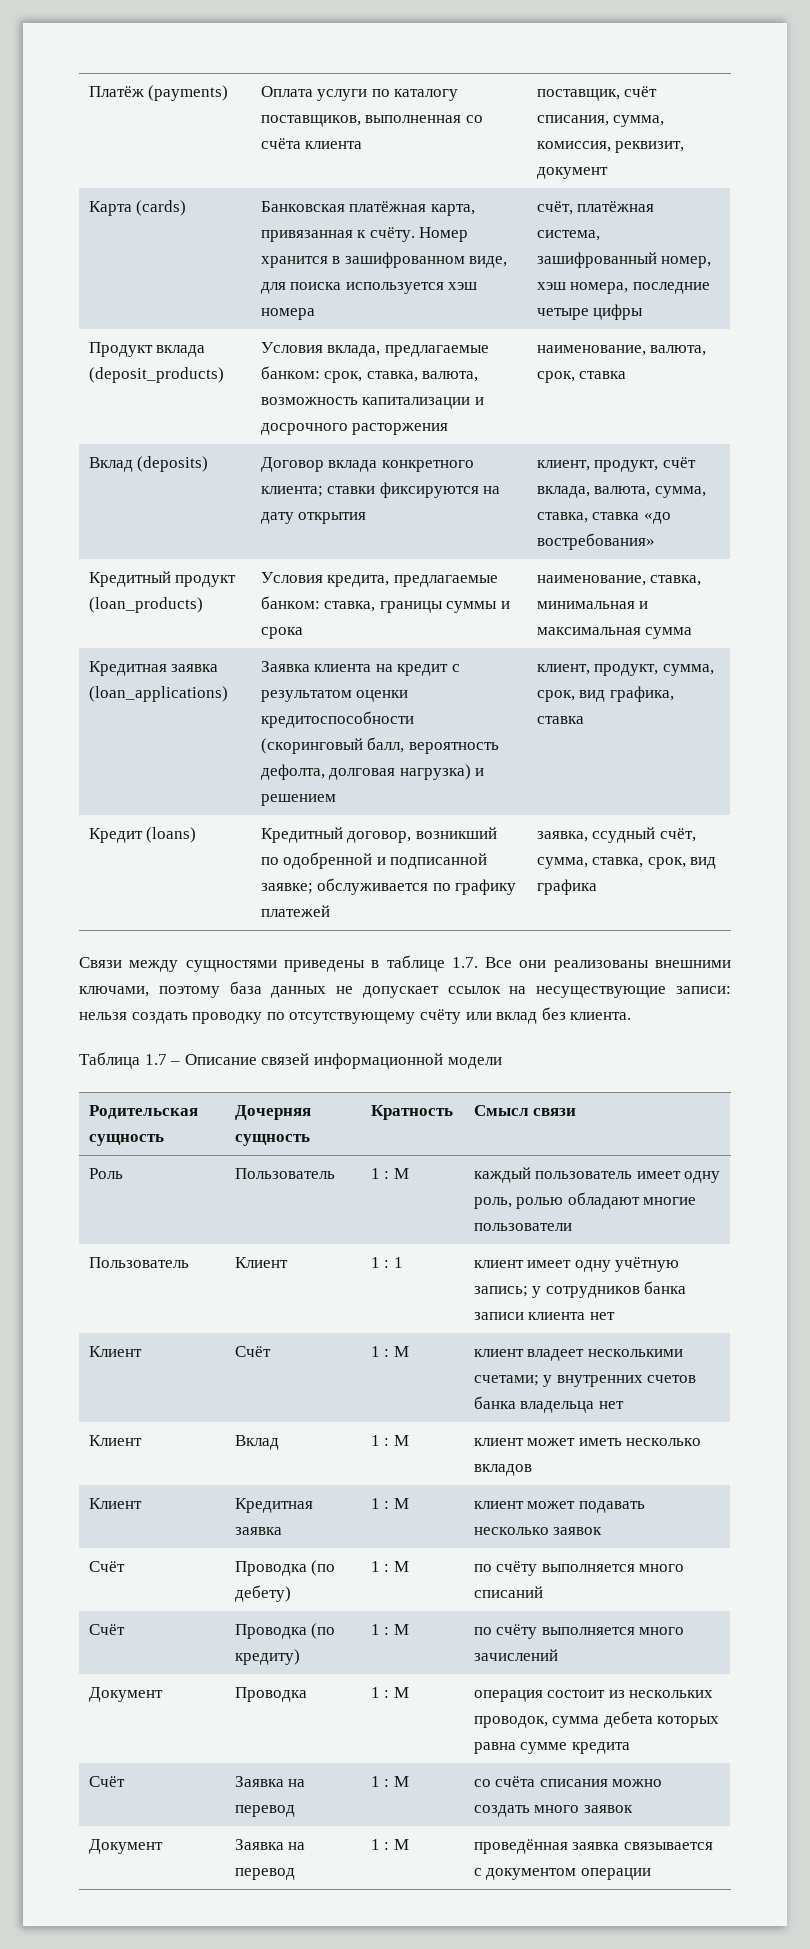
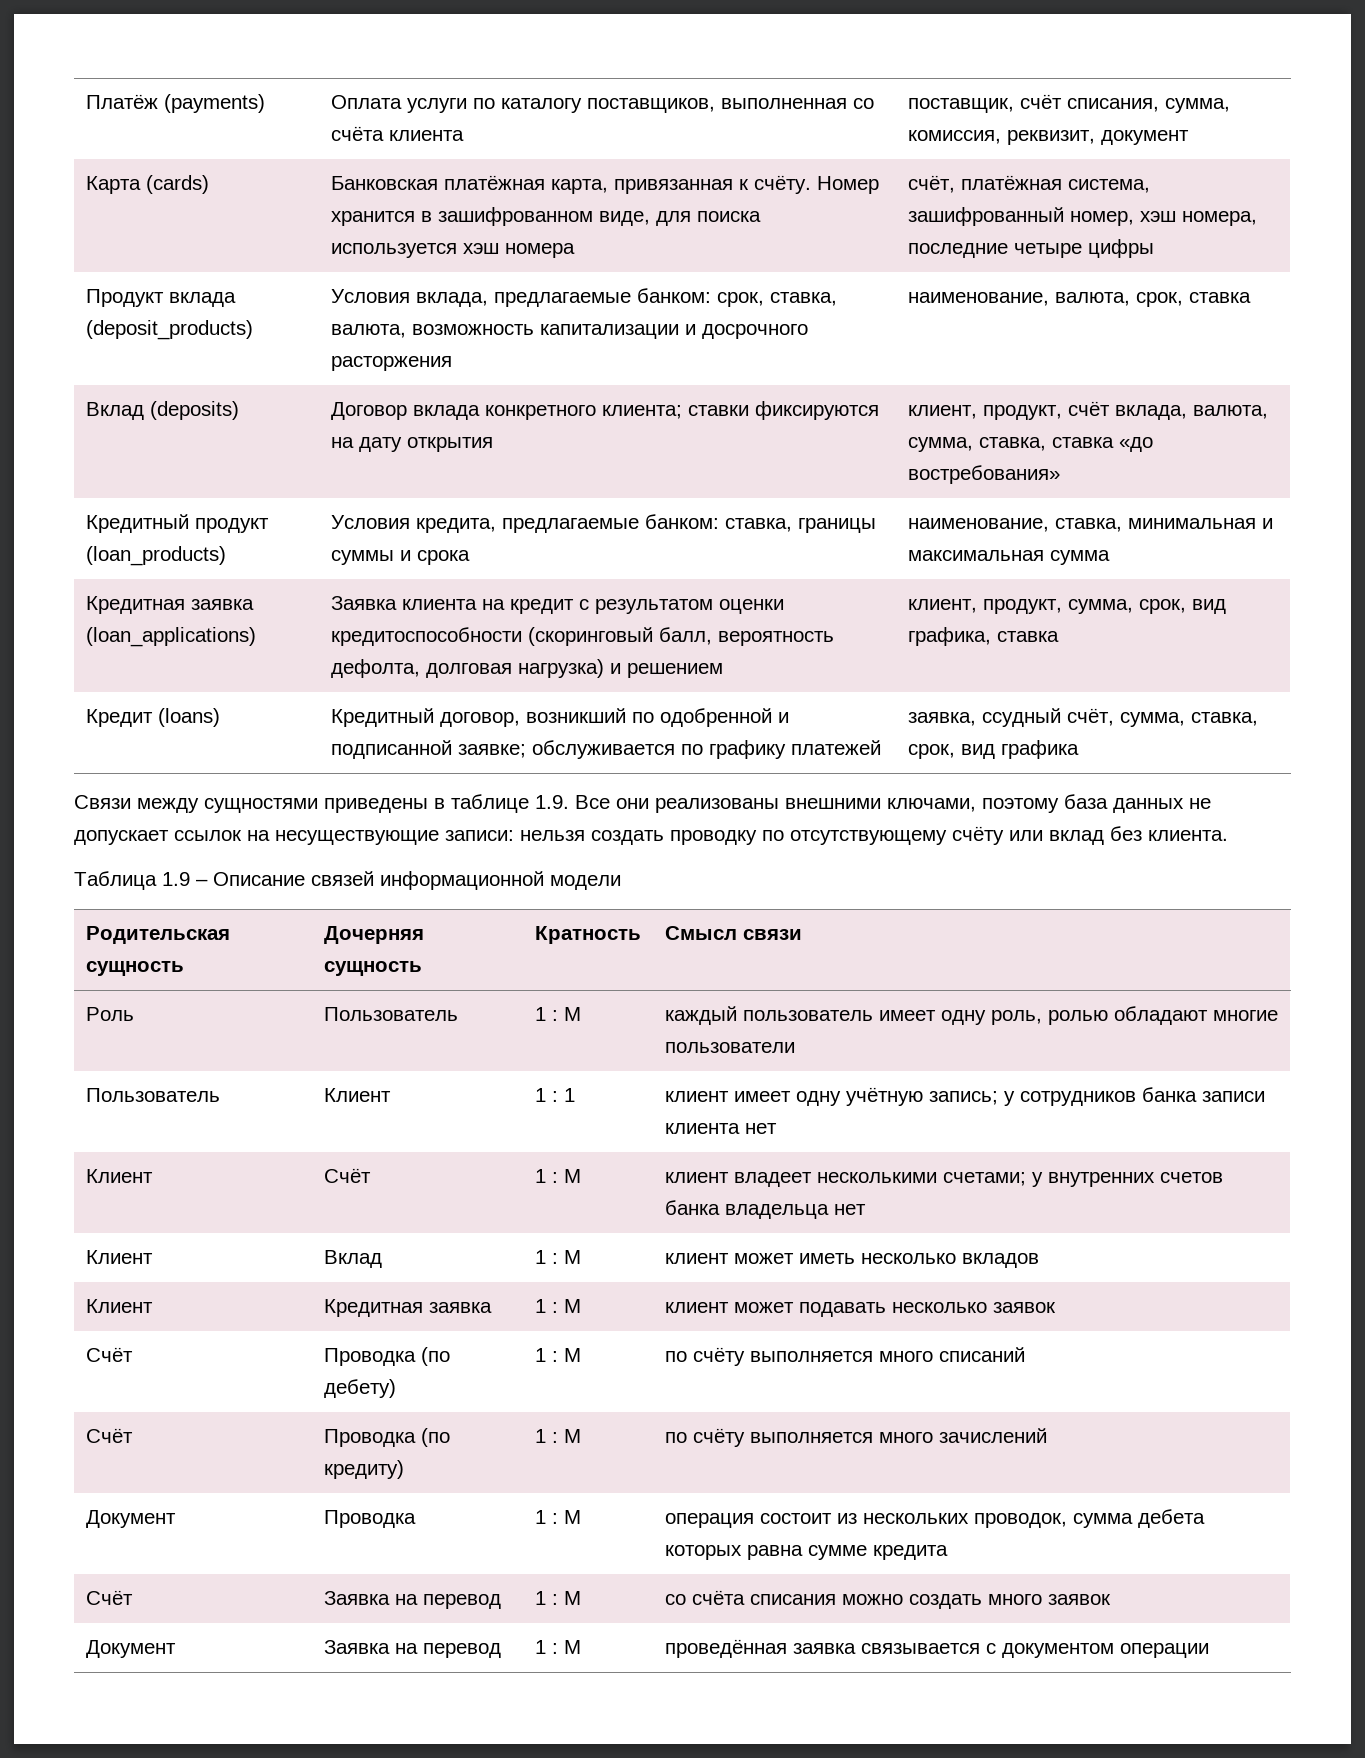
- Связи между сущностями приведены в таблице 1.7. Все они реализованы внешними ключами, поэтому база данных не допускает ссылок на несуществующие записи: нельзя создать проводку по отсутствующему счёту или вклад без клиента.
+ Связи между сущностями приведены в таблице 1.9. Все они реализованы внешними ключами, поэтому база данных не допускает ссылок на несуществующие записи: нельзя создать проводку по отсутствующему счёту или вклад без клиента.
- Таблица 1.7 – Описание связей информационной модели
+ Таблица 1.9 – Описание связей информационной модели

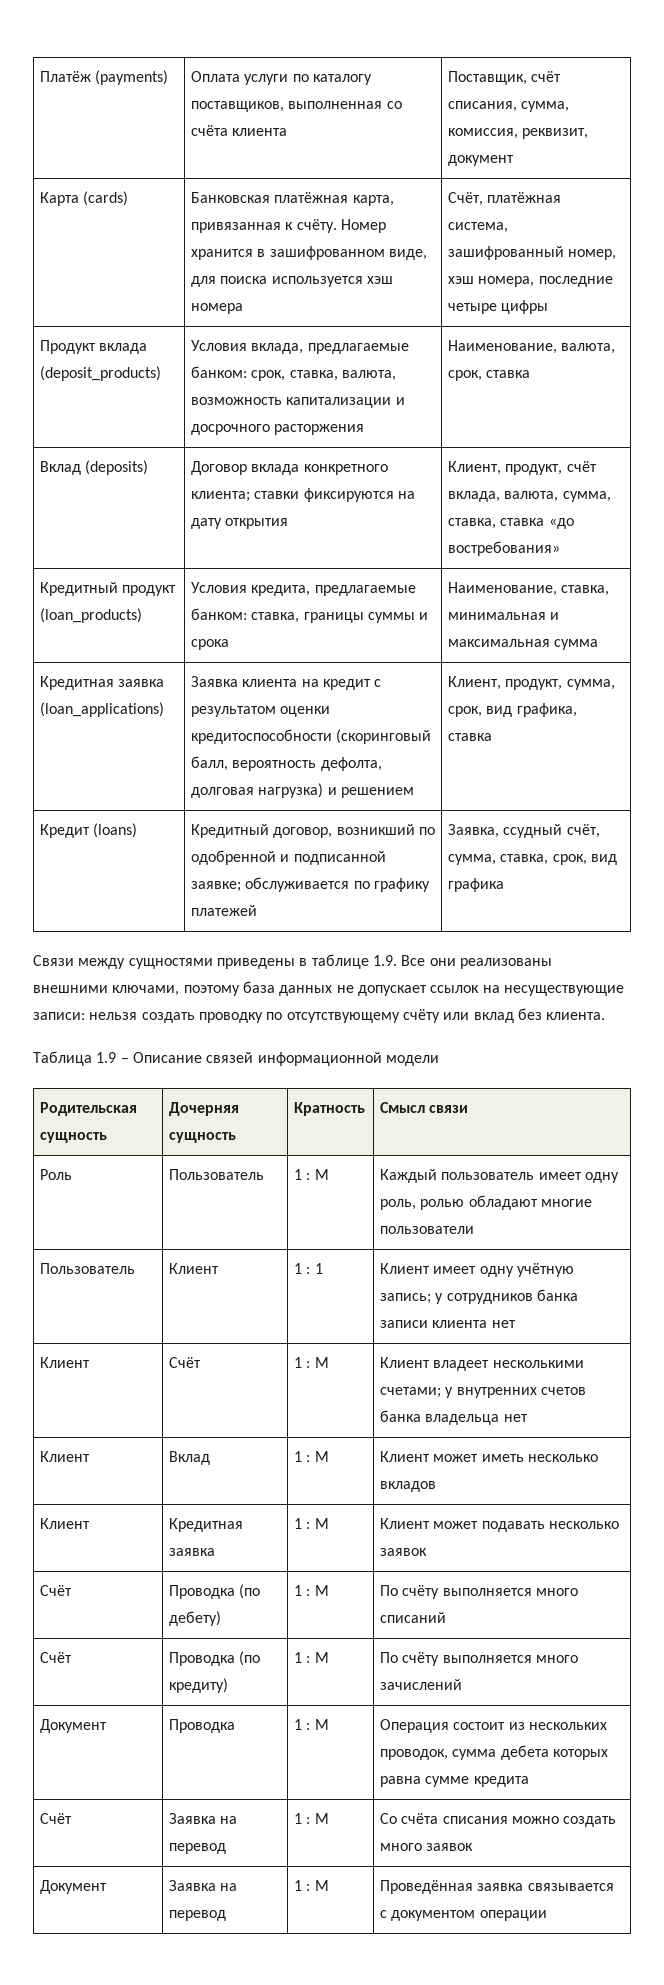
- Платёж (payments) | Оплата услуги по каталогу поставщиков, выполненная со счёта клиента | поставщик, счёт списания, сумма, комиссия, реквизит, документ
+ Платёж (payments) | Оплата услуги по каталогу поставщиков, выполненная со счёта клиента | Поставщик, счёт списания, сумма, комиссия, реквизит, документ
- Карта (cards) | Банковская платёжная карта, привязанная к счёту. Номер хранится в зашифрованном виде, для поиска используется хэш номера | счёт, платёжная система, зашифрованный номер, хэш номера, последние четыре цифры
+ Карта (cards) | Банковская платёжная карта, привязанная к счёту. Номер хранится в зашифрованном виде, для поиска используется хэш номера | Счёт, платёжная система, зашифрованный номер, хэш номера, последние четыре цифры
- Продукт вклада (deposit_products) | Условия вклада, предлагаемые банком: срок, ставка, валюта, возможность капитализации и досрочного расторжения | наименование, валюта, срок, ставка
+ Продукт вклада (deposit_products) | Условия вклада, предлагаемые банком: срок, ставка, валюта, возможность капитализации и досрочного расторжения | Наименование, валюта, срок, ставка
- Вклад (deposits) | Договор вклада конкретного клиента; ставки фиксируются на дату открытия | клиент, продукт, счёт вклада, валюта, сумма, ставка, ставка «до востребования»
+ Вклад (deposits) | Договор вклада конкретного клиента; ставки фиксируются на дату открытия | Клиент, продукт, счёт вклада, валюта, сумма, ставка, ставка «до востребования»
- Кредитный продукт (loan_products) | Условия кредита, предлагаемые банком: ставка, границы суммы и срока | наименование, ставка, минимальная и максимальная сумма
+ Кредитный продукт (loan_products) | Условия кредита, предлагаемые банком: ставка, границы суммы и срока | Наименование, ставка, минимальная и максимальная сумма
- Кредитная заявка (loan_applications) | Заявка клиента на кредит с результатом оценки кредитоспособности (скоринговый балл, вероятность дефолта, долговая нагрузка) и решением | клиент, продукт, сумма, срок, вид графика, ставка
+ Кредитная заявка (loan_applications) | Заявка клиента на кредит с результатом оценки кредитоспособности (скоринговый балл, вероятность дефолта, долговая нагрузка) и решением | Клиент, продукт, сумма, срок, вид графика, ставка
- Кредит (loans) | Кредитный договор, возникший по одобренной и подписанной заявке; обслуживается по графику платежей | заявка, ссудный счёт, сумма, ставка, срок, вид графика
+ Кредит (loans) | Кредитный договор, возникший по одобренной и подписанной заявке; обслуживается по графику платежей | Заявка, ссудный счёт, сумма, ставка, срок, вид графика
- Роль | Пользователь | 1 : M | каждый пользователь имеет одну роль, ролью обладают многие пользователи
+ Роль | Пользователь | 1 : M | Каждый пользователь имеет одну роль, ролью обладают многие пользователи
- Пользователь | Клиент | 1 : 1 | клиент имеет одну учётную запись; у сотрудников банка записи клиента нет
+ Пользователь | Клиент | 1 : 1 | Клиент имеет одну учётную запись; у сотрудников банка записи клиента нет
- Клиент | Счёт | 1 : M | клиент владеет несколькими счетами; у внутренних счетов банка владельца нет
+ Клиент | Счёт | 1 : M | Клиент владеет несколькими счетами; у внутренних счетов банка владельца нет
- Клиент | Вклад | 1 : M | клиент может иметь несколько вкладов
+ Клиент | Вклад | 1 : M | Клиент может иметь несколько вкладов
- Клиент | Кредитная заявка | 1 : M | клиент может подавать несколько заявок
+ Клиент | Кредитная заявка | 1 : M | Клиент может подавать несколько заявок
- Счёт | Проводка (по дебету) | 1 : M | по счёту выполняется много списаний
+ Счёт | Проводка (по дебету) | 1 : M | По счёту выполняется много списаний
- Счёт | Проводка (по кредиту) | 1 : M | по счёту выполняется много зачислений
+ Счёт | Проводка (по кредиту) | 1 : M | По счёту выполняется много зачислений
- Документ | Проводка | 1 : M | операция состоит из нескольких проводок, сумма дебета которых равна сумме кредита
+ Документ | Проводка | 1 : M | Операция состоит из нескольких проводок, сумма дебета которых равна сумме кредита
- Счёт | Заявка на перевод | 1 : M | со счёта списания можно создать много заявок
+ Счёт | Заявка на перевод | 1 : M | Со счёта списания можно создать много заявок
- Документ | Заявка на перевод | 1 : M | проведённая заявка связывается с документом операции
+ Документ | Заявка на перевод | 1 : M | Проведённая заявка связывается с документом операции

